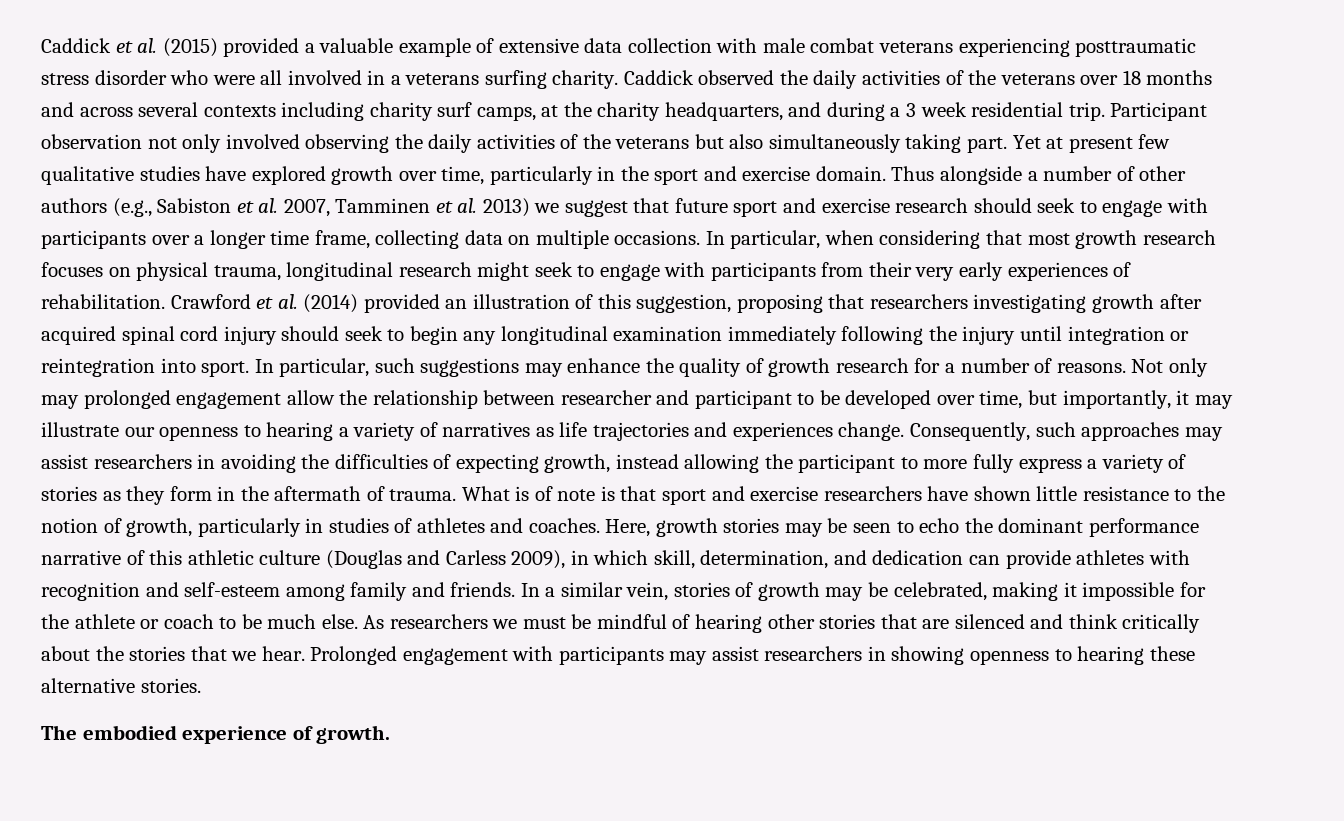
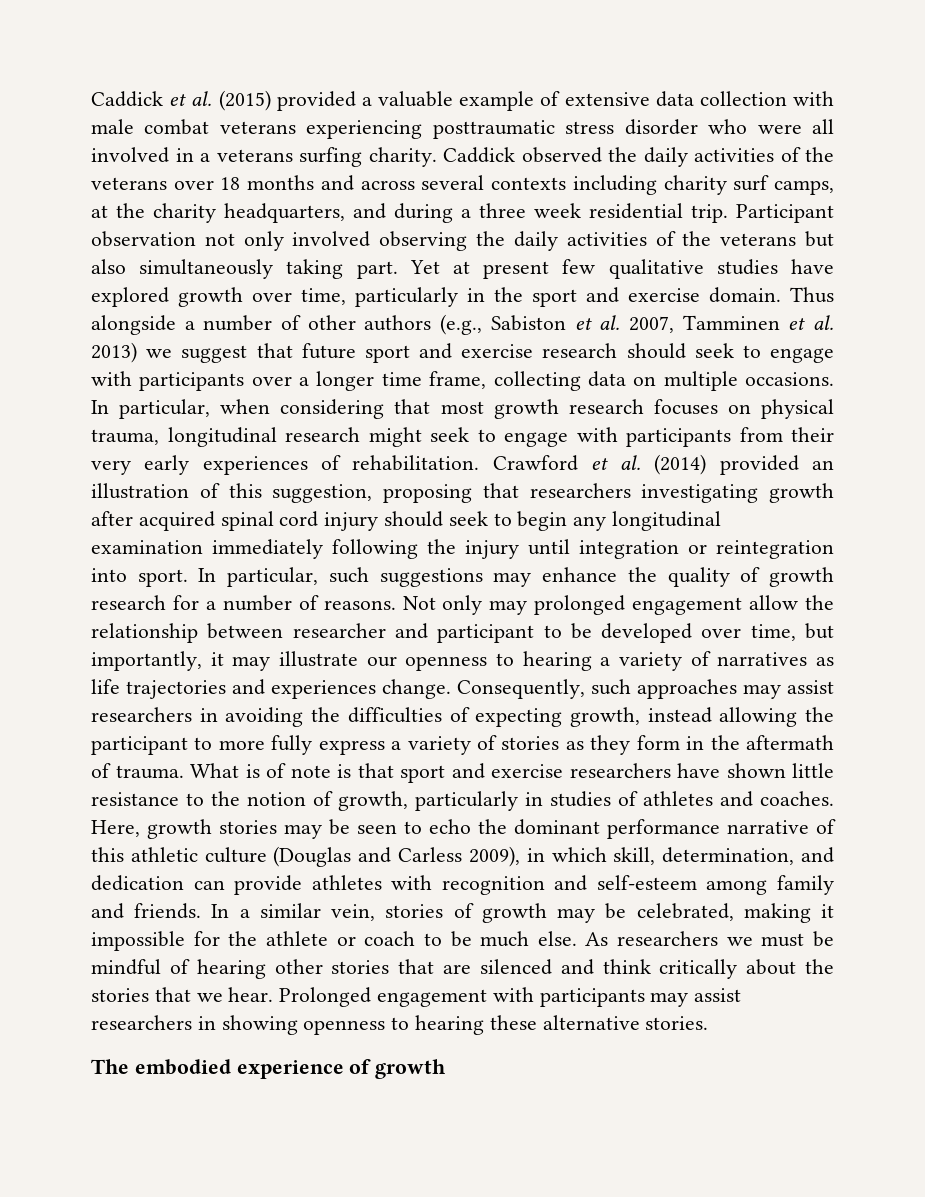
- Caddick observed the daily activities of the veterans over 18 months and across several contexts including charity surf camps, at the charity headquarters, and during a 3 week residential trip.
+ Caddick observed the daily activities of the veterans over 18 months and across several contexts including charity surf camps, at the charity headquarters, and during a three week residential trip.
- The embodied experience of growth.
+ The embodied experience of growth

